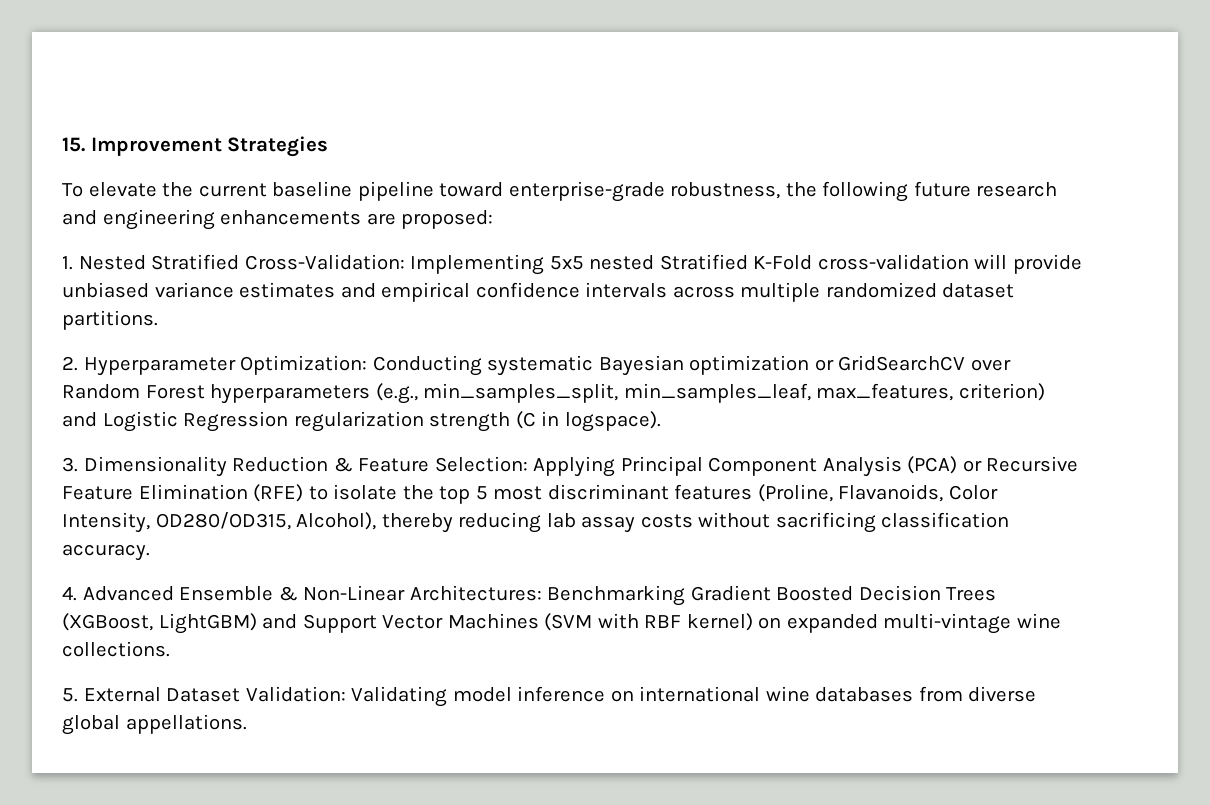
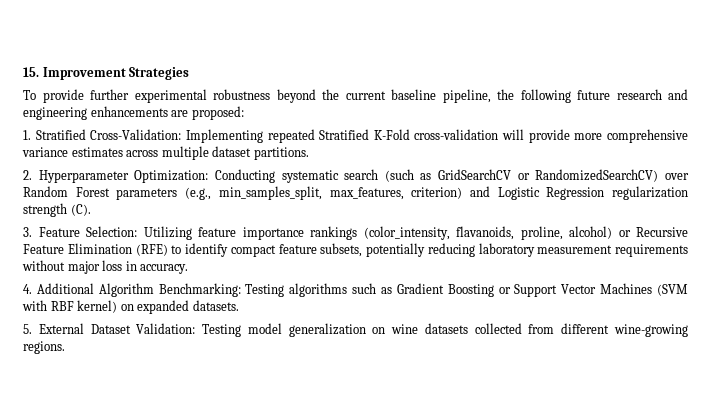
- To elevate the current baseline pipeline toward enterprise-grade robustness, the following future research and engineering enhancements are proposed:
+ To provide further experimental robustness beyond the current baseline pipeline, the following future research and engineering enhancements are proposed:
- 1. Nested Stratified Cross-Validation: Implementing 5x5 nested Stratified K-Fold cross-validation will provide unbiased variance estimates and empirical confidence intervals across multiple randomized dataset partitions.
+ 1. Stratified Cross-Validation: Implementing repeated Stratified K-Fold cross-validation will provide more comprehensive variance estimates across multiple dataset partitions.
- 2. Hyperparameter Optimization: Conducting systematic Bayesian optimization or GridSearchCV over Random Forest hyperparameters (e.g., min_samples_split, min_samples_leaf, max_features, criterion) and Logistic Regression regularization strength (C in logspace).
- 3. Dimensionality Reduction & Feature Selection: Applying Principal Component Analysis (PCA) or Recursive Feature Elimination (RFE) to isolate the top 5 most discriminant features (Proline, Flavanoids, Color Intensity, OD280/OD315, Alcohol), thereby reducing lab assay costs without sacrificing classification accuracy.
- 4. Advanced Ensemble & Non-Linear Architectures: Benchmarking Gradient Boosted Decision Trees (XGBoost, LightGBM) and Support Vector Machines (SVM with RBF kernel) on expanded multi-vintage wine collections.
+ 2. Hyperparameter Optimization: Conducting systematic search (such as GridSearchCV or RandomizedSearchCV) over Random Forest parameters (e.g., min_samples_split, max_features, criterion) and Logistic Regression regularization strength (C).
+ 3. Feature Selection: Utilizing feature importance rankings (color_intensity, flavanoids, proline, alcohol) or Recursive Feature Elimination (RFE) to identify compact feature subsets, potentially reducing laboratory measurement requirements without major loss in accuracy.
+ 4. Additional Algorithm Benchmarking: Testing algorithms such as Gradient Boosting or Support Vector Machines (SVM with RBF kernel) on expanded datasets.
- 5. External Dataset Validation: Validating model inference on international wine databases from diverse global appellations.
+ 5. External Dataset Validation: Testing model generalization on wine datasets collected from different wine-growing regions.

